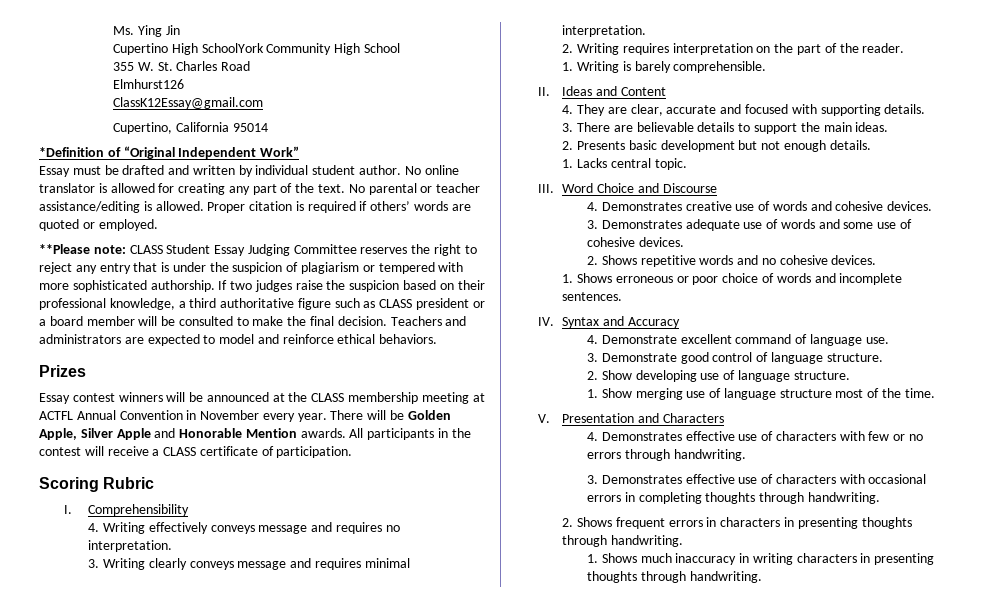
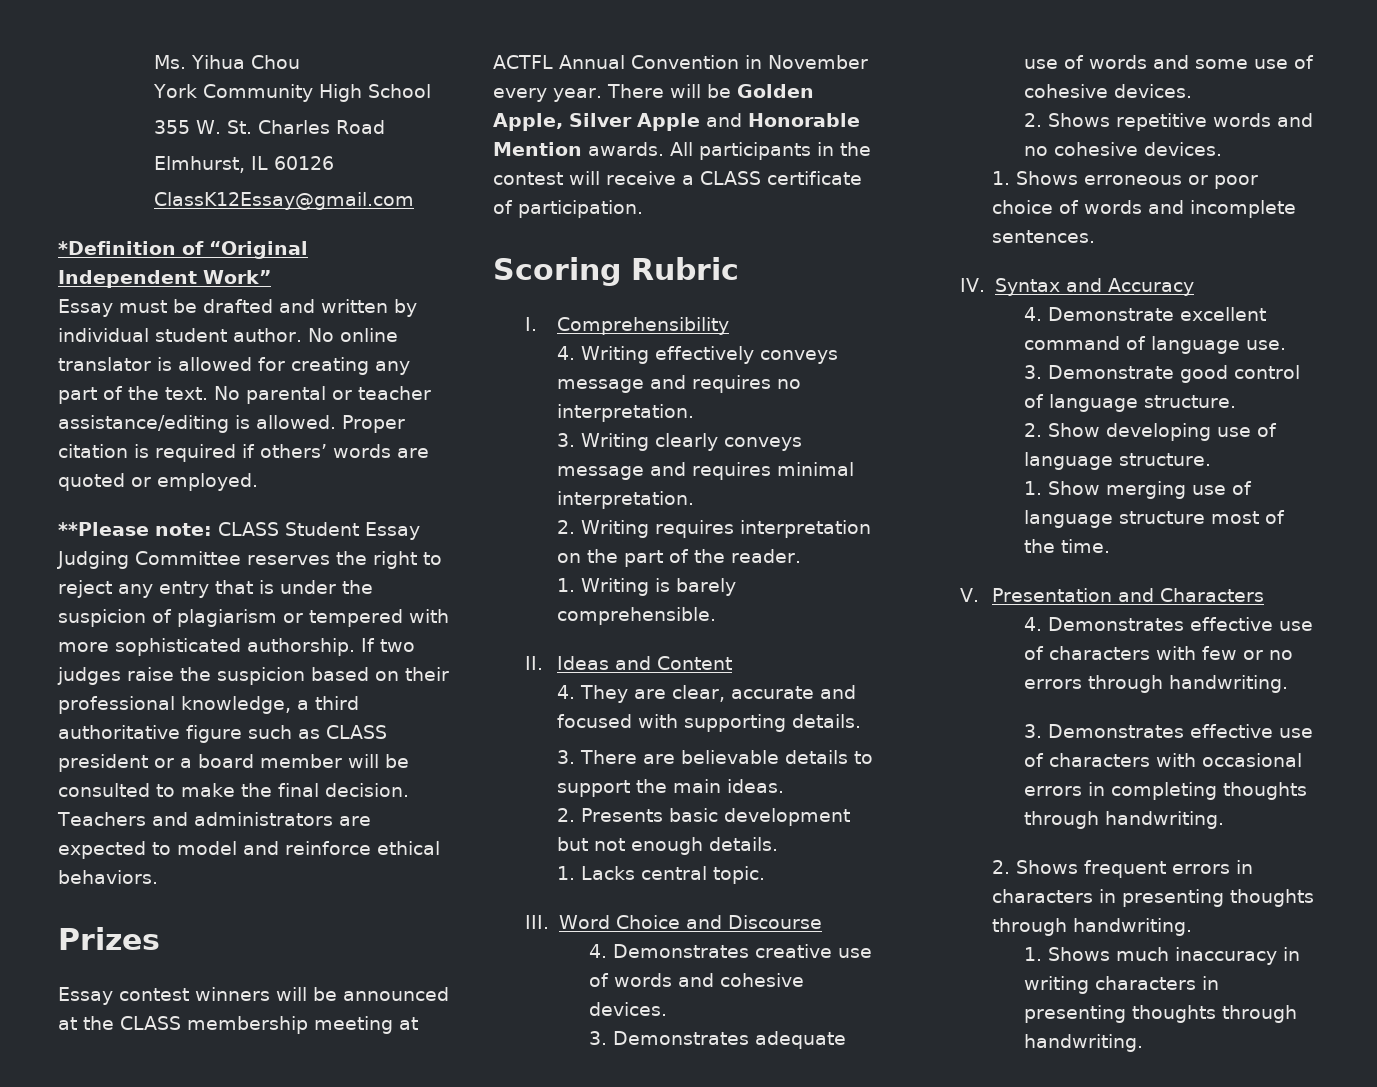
- Ms. Ying Jin
- Cupertino High SchoolYork Community High School
+ Ms. Yihua Chou
+ York Community High School
- Elmhurst126
+ Elmhurst, IL 60126
  ClassK12Essay@gmail.com
- Cupertino, California 95014

